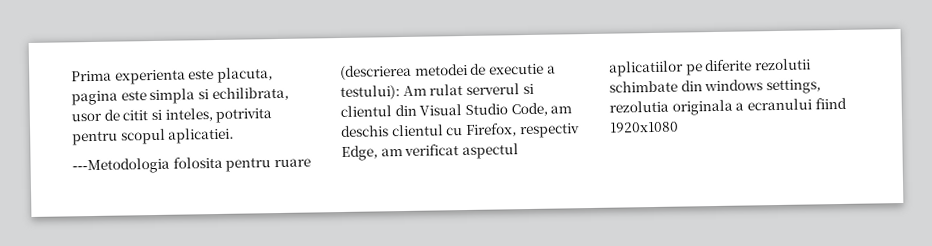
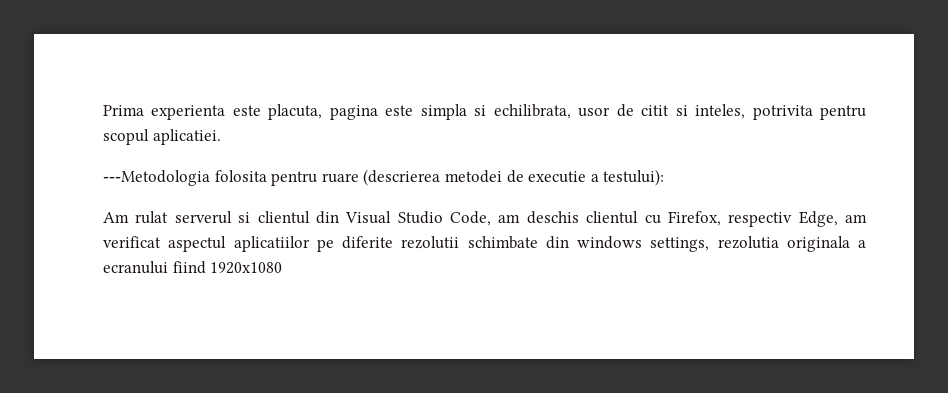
- ---Metodologia folosita pentru ruare (descrierea metodei de executie a testului): Am rulat serverul si clientul din Visual Studio Code, am deschis clientul cu Firefox, respectiv Edge, am verificat aspectul aplicatiilor pe diferite rezolutii schimbate din windows settings, rezolutia originala a ecranului fiind 1920x1080
+ ---Metodologia folosita pentru ruare (descrierea metodei de executie a testului):
+ Am rulat serverul si clientul din Visual Studio Code, am deschis clientul cu Firefox, respectiv Edge, am verificat aspectul aplicatiilor pe diferite rezolutii schimbate din windows settings, rezolutia originala a ecranului fiind 1920x1080

